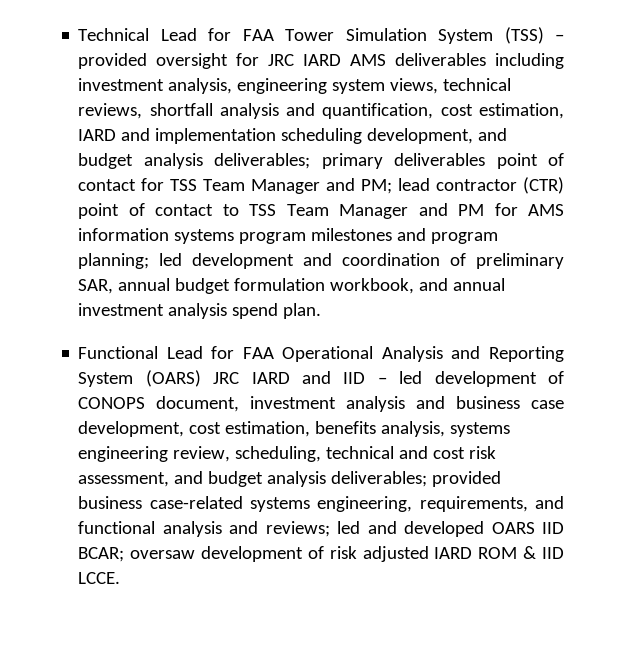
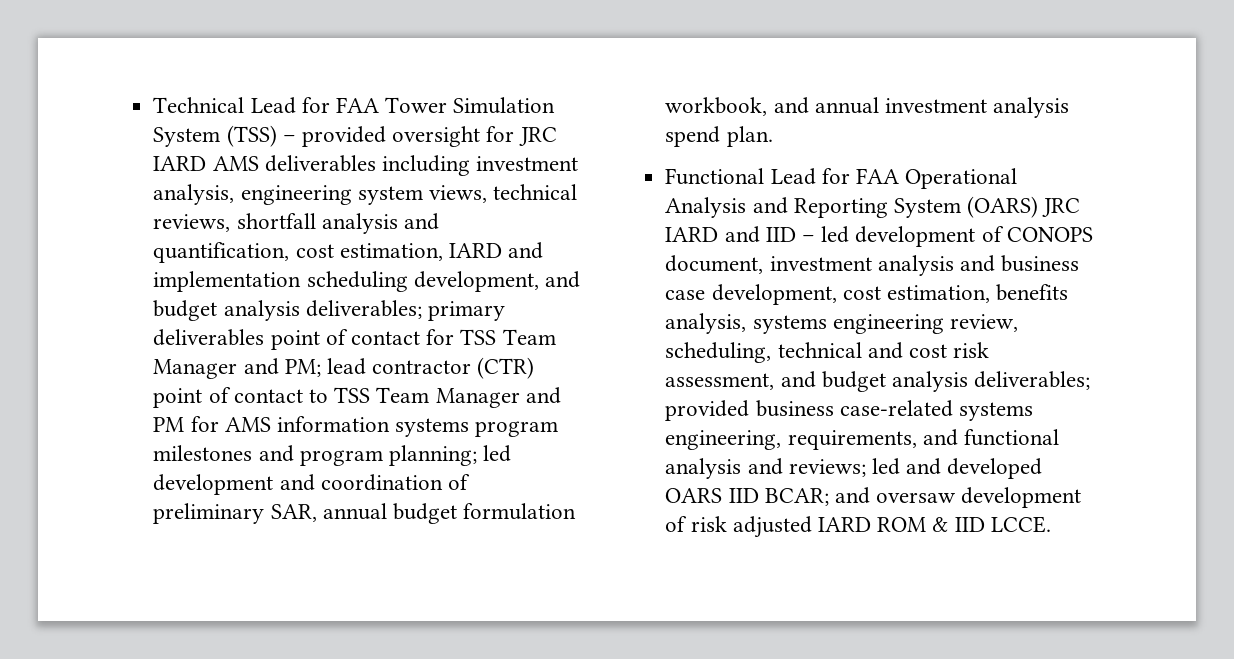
- oversaw development of risk adjusted IARD ROM & IID LCCE.
+ and oversaw development of risk adjusted IARD ROM & IID LCCE.

